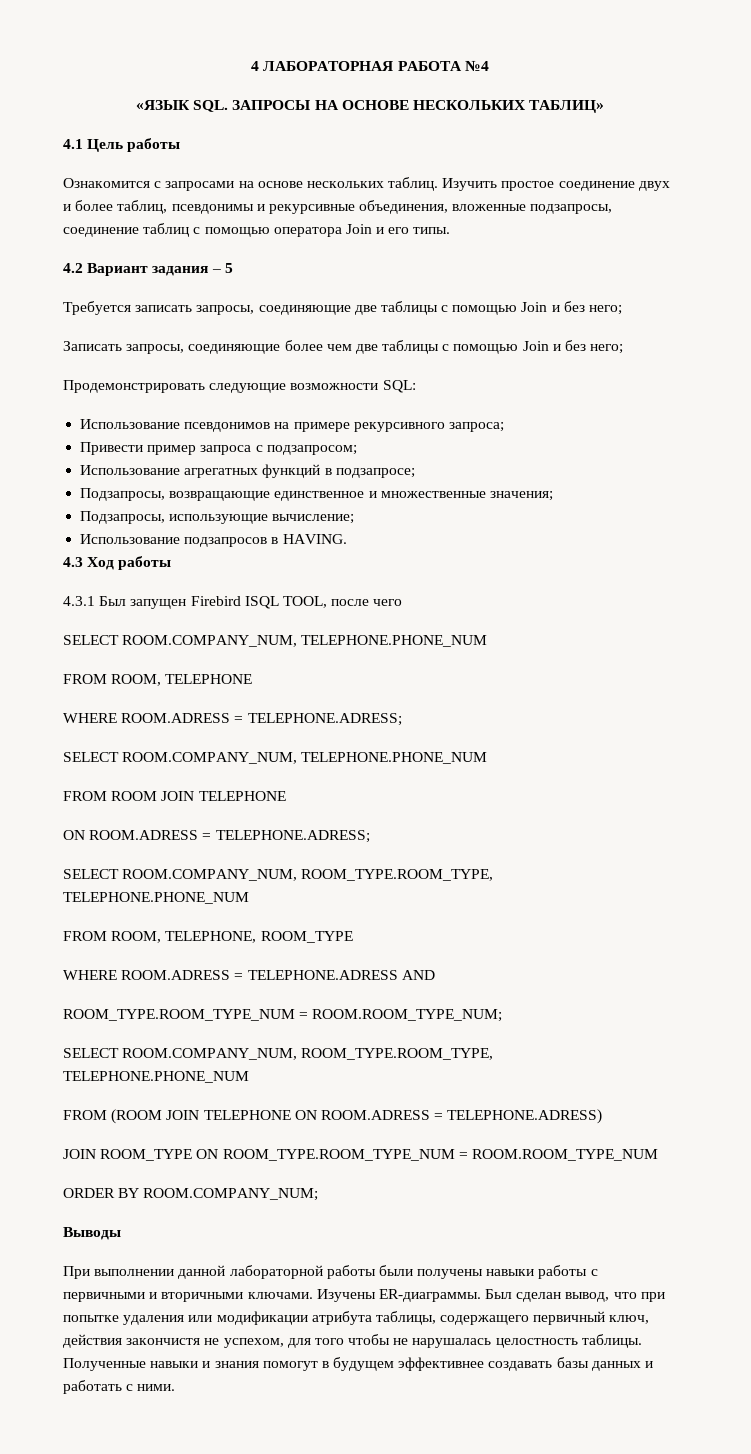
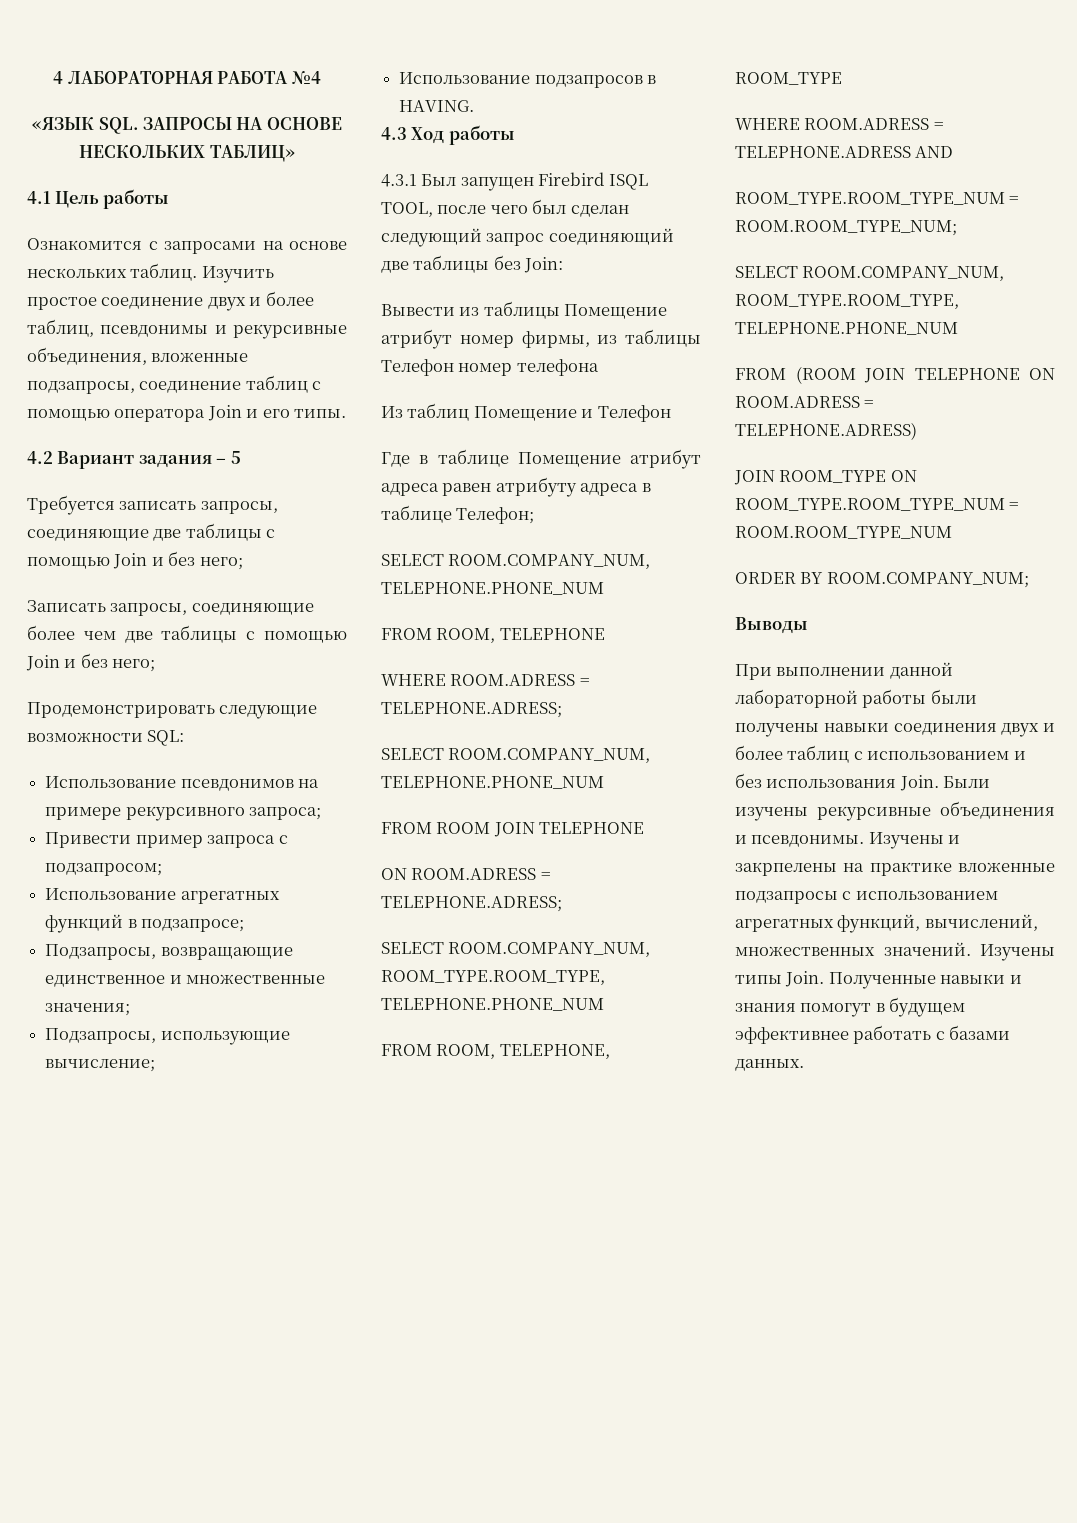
- 4.3.1 Был запущен Firebird ISQL TOOL, после чего
+ 4.3.1 Был запущен Firebird ISQL TOOL, после чего был сделан следующий запрос соединяющий две таблицы без Join:
+ Вывести из таблицы Помещение атрибут номер фирмы, из таблицы Телефон номер телефона
+ Из таблиц Помещение и Телефон
+ Где в таблице Помещение атрибут адреса равен атрибуту адреса в таблице Телефон;
- При выполнении данной лабораторной работы были получены навыки работы с первичными и вторичными ключами. Изучены ER-диаграммы. Был сделан вывод, что при попытке удаления или модификации атрибута таблицы, содержащего первичный ключ, действия закончистя не успехом, для того чтобы не нарушалась целостность таблицы.
+ При выполнении данной лабораторной работы были получены навыки соединения двух и более таблиц с использованием и без использования Join. Были изучены рекурсивные объединения и псевдонимы. Изучены и закрпелены на практике вложенные подзапросы с использованием агрегатных функций, вычислений, множественных значений. Изучены типы Join.
- Полученные навыки и знания помогут в будущем эффективнее создавать базы данных и работать с ними.
+ Полученные навыки и знания помогут в будущем эффективнее работать с базами данных.

